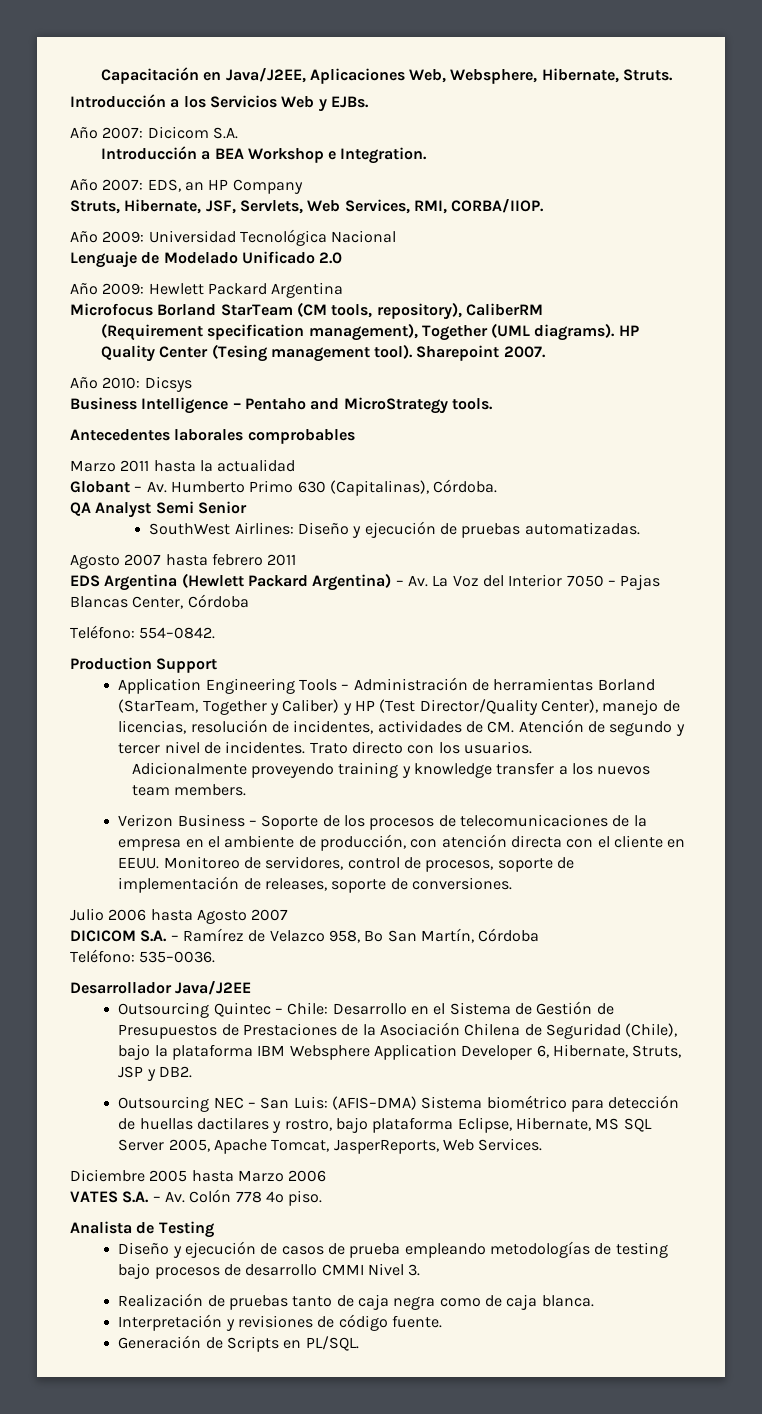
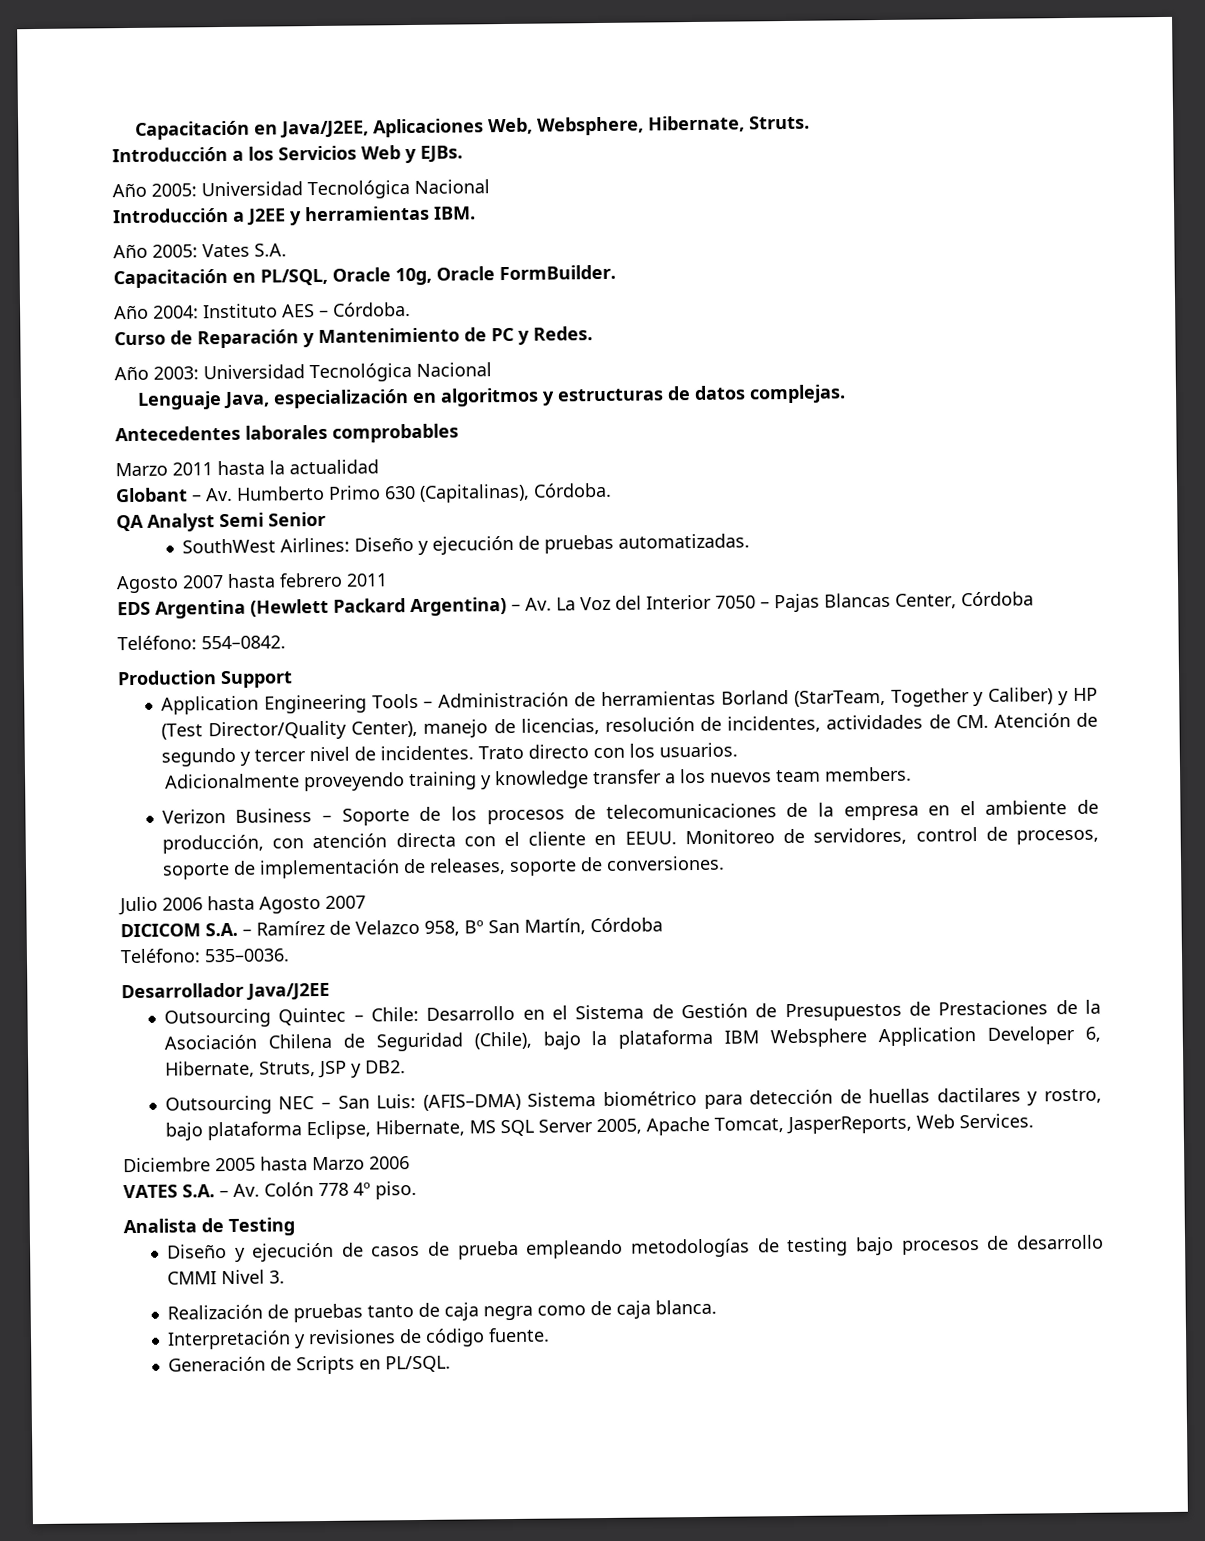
- Año 2007: Dicicom S.A.
- Introducción a BEA Workshop e Integration.
- Año 2007: EDS, an HP Company
- Struts, Hibernate, JSF, Servlets, Web Services, RMI, CORBA/IIOP.
- Año 2009: Universidad Tecnológica Nacional
- Lenguaje de Modelado Unificado 2.0
- Año 2009: Hewlett Packard Argentina
- Microfocus Borland StarTeam (CM tools, repository), CaliberRM
- (Requirement specification management), Together (UML diagrams). HP Quality Center (Tesing management tool). Sharepoint 2007.
- Año 2010: Dicsys
- Business Intelligence – Pentaho and MicroStrategy tools.
+ Año 2005: Universidad Tecnológica Nacional
+ Introducción a J2EE y herramientas IBM.
+ Año 2005: Vates S.A.
+ Capacitación en PL/SQL, Oracle 10g, Oracle FormBuilder.
+ Año 2004: Instituto AES – Córdoba.
+ Curso de Reparación y Mantenimiento de PC y Redes.
+ Año 2003: Universidad Tecnológica Nacional
+ Lenguaje Java, especialización en algoritmos y estructuras de datos complejas.

